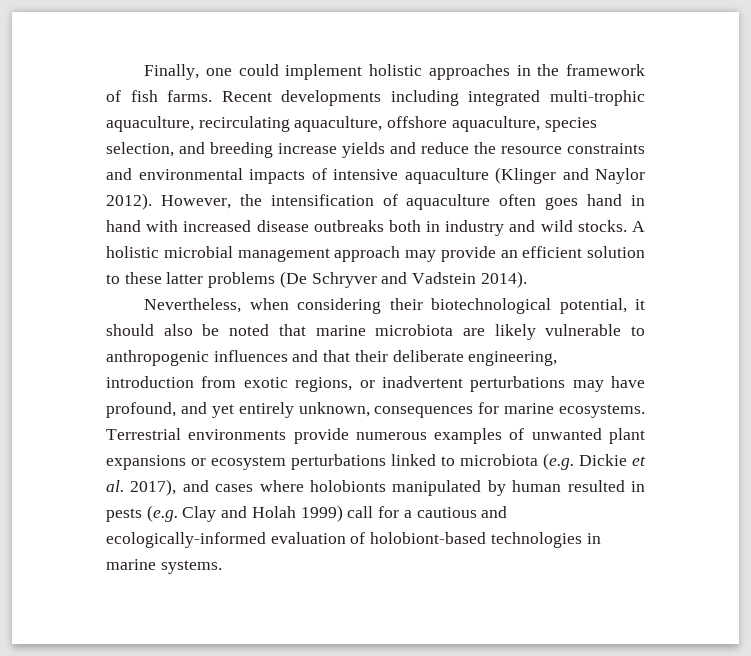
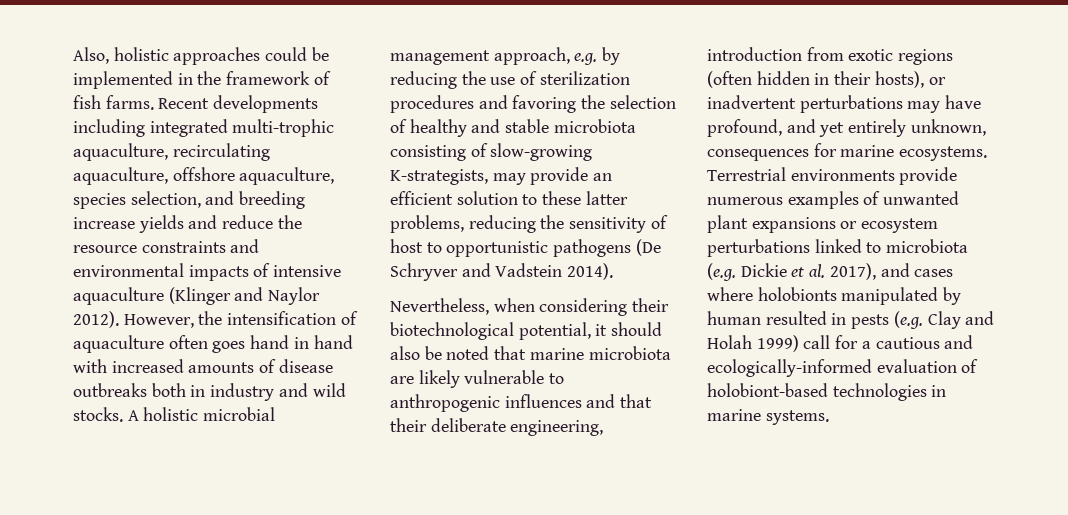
- Finally, one could implement holistic approaches in the framework of fish farms.
+ Also, holistic approaches could be implemented in the framework of fish farms.
- However, the intensification of aquaculture often goes hand in hand with increased disease outbreaks both in industry and wild stocks.
+ However, the intensification of aquaculture often goes hand in hand with increased amounts of disease outbreaks both in industry and wild stocks.
- A holistic microbial management approach may provide an efficient solution to these latter problems (De Schryver and Vadstein 2014).
+ A holistic microbial management approach, e.g. by reducing the use of sterilization procedures and favoring the selection of healthy and stable microbiota consisting of slow-growing K-strategists, may provide an efficient solution to these latter problems, reducing the sensitivity of host to opportunistic pathogens (De Schryver and Vadstein 2014).
- Nevertheless, when considering their biotechnological potential, it should also be noted that marine microbiota are likely vulnerable to anthropogenic influences and that their deliberate engineering, introduction from exotic regions, or inadvertent perturbations may have profound, and yet entirely unknown, consequences for marine ecosystems.
+ Nevertheless, when considering their biotechnological potential, it should also be noted that marine microbiota are likely vulnerable to anthropogenic influences and that their deliberate engineering, introduction from exotic regions (often hidden in their hosts), or inadvertent perturbations may have profound, and yet entirely unknown, consequences for marine ecosystems.

